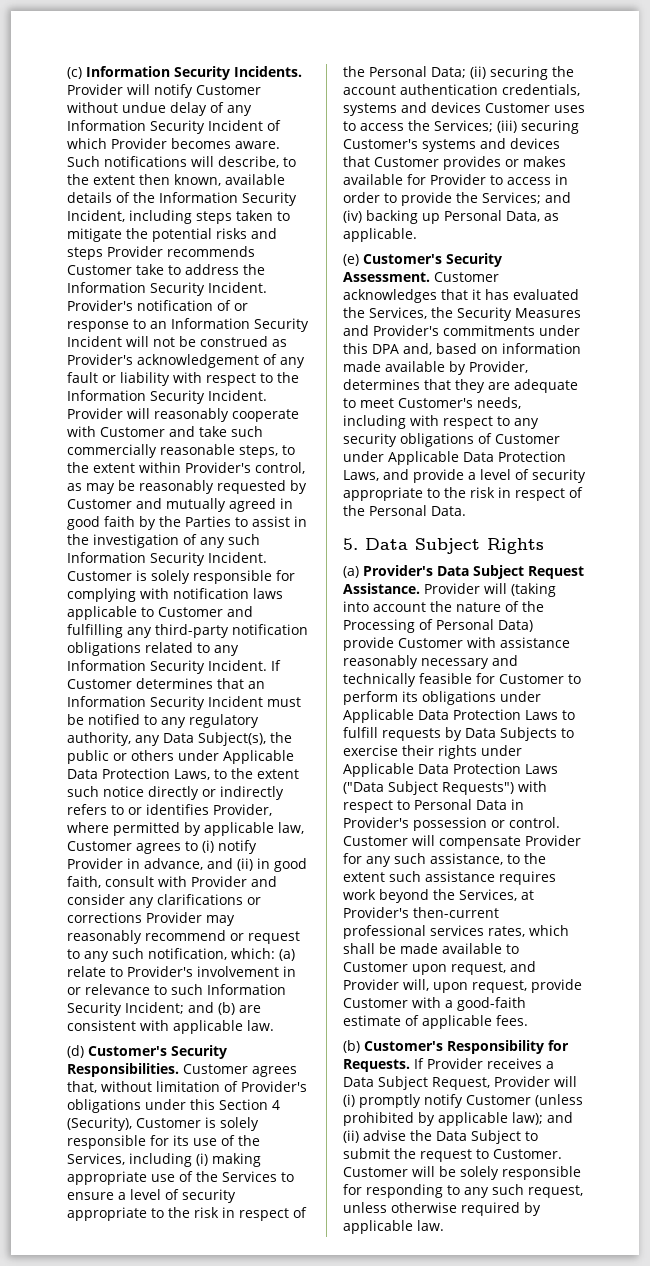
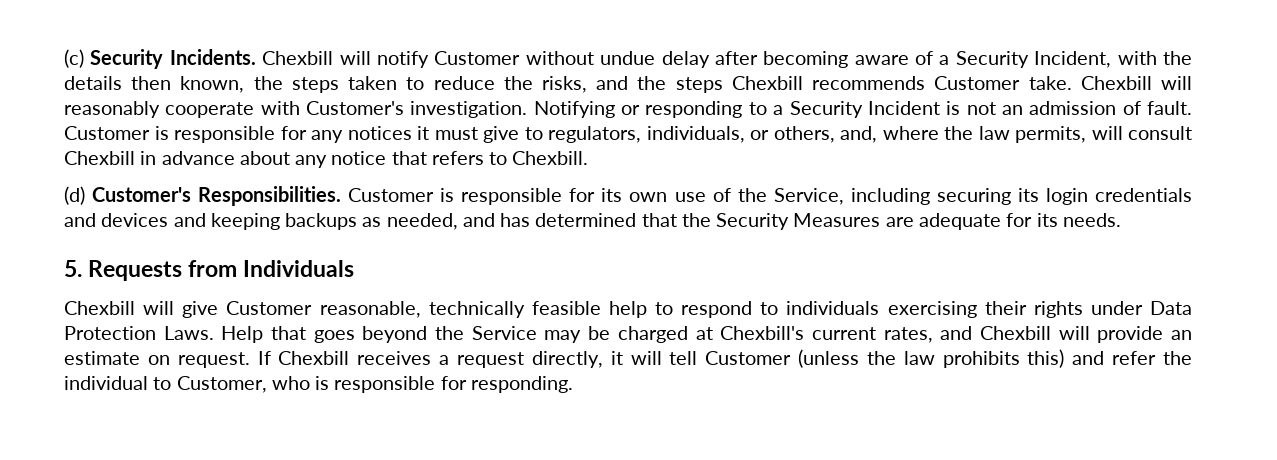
- (c) Information Security Incidents.
+ (c) Security Incidents.
- Provider will notify Customer without undue delay of any Information Security Incident of which Provider becomes aware. Such notifications will describe, to the extent then known, available details of the Information Security Incident, including steps taken to mitigate the potential risks and steps Provider recommends Customer take to address the Information Security Incident. Provider's notification of or response to an Information Security Incident will not be construed as Provider's acknowledgement of any fault or liability with respect to the Information Security Incident. Provider will reasonably cooperate with Customer and take such commercially reasonable steps, to the extent within Provider's control, as may be reasonably requested by Customer and mutually agreed in good faith by the Parties to assist in the investigation of any such Information Security Incident. Customer is solely responsible for complying with notification laws applicable to Customer and fulfilling any third-party notification obligations related to any Information Security Incident. If Customer determines that an Information Security Incident must be notified to any regulatory authority, any Data Subject(s), the public or others under Applicable Data Protection Laws, to the extent such notice directly or indirectly refers to or identifies Provider, where permitted by applicable law, Customer agrees to (i) notify Provider in advance, and (ii) in good faith, consult with Provider and consider any clarifications or corrections Provider may reasonably recommend or request to any such notification, which: (a) relate to Provider's involvement in or relevance to such Information Security Incident; and (b) are consistent with applicable law.
+ Chexbill will notify Customer without undue delay after becoming aware of a Security Incident, with the details then known, the steps taken to reduce the risks, and the steps Chexbill recommends Customer take. Chexbill will reasonably cooperate with Customer's investigation. Notifying or responding to a Security Incident is not an admission of fault. Customer is responsible for any notices it must give to regulators, individuals, or others, and, where the law permits, will consult Chexbill in advance about any notice that refers to Chexbill.
- (d) Customer's Security Responsibilities.
+ (d) Customer's Responsibilities.
- Customer agrees that, without limitation of Provider's obligations under this Section 4 (Security), Customer is solely responsible for its use of the Services, including (i) making appropriate use of the Services to ensure a level of security appropriate to the risk in respect of the Personal Data; (ii) securing the account authentication credentials, systems and devices Customer uses to access the Services; (iii) securing Customer's systems and devices that Customer provides or makes available for Provider to access in order to provide the Services; and (iv) backing up Personal Data, as applicable.
- (e) Customer's Security Assessment. Customer acknowledges that it has evaluated the Services, the Security Measures and Provider's commitments under this DPA and, based on information made available by Provider, determines that they are adequate to meet Customer's needs, including with respect to any security obligations of Customer under Applicable Data Protection Laws, and provide a level of security appropriate to the risk in respect of the Personal Data.
- 5. Data Subject Rights
- (a) Provider's Data Subject Request Assistance. Provider will (taking into account the nature of the Processing of Personal Data) provide Customer with assistance reasonably necessary and technically feasible for Customer to perform its obligations under Applicable Data Protection Laws to fulfill requests by Data Subjects to exercise their rights under Applicable Data Protection Laws ("Data Subject Requests") with respect to Personal Data in Provider's possession or control. Customer will compensate Provider for any such assistance, to the extent such assistance requires work beyond the Services, at Provider's then-current professional services rates, which shall be made available to Customer upon request, and Provider will, upon request, provide Customer with a good-faith estimate of applicable fees.
- (b) Customer's Responsibility for Requests. If Provider receives a Data Subject Request, Provider will (i) promptly notify Customer (unless prohibited by applicable law); and (ii) advise the Data Subject to submit the request to Customer. Customer will be solely responsible for responding to any such request, unless otherwise required by applicable law.
+ Customer is responsible for its own use of the Service, including securing its login credentials and devices and keeping backups as needed, and has determined that the Security Measures are adequate for its needs.
+ 5. Requests from Individuals
+ Chexbill will give Customer reasonable, technically feasible help to respond to individuals exercising their rights under Data Protection Laws. Help that goes beyond the Service may be charged at Chexbill's current rates, and Chexbill will provide an estimate on request. If Chexbill receives a request directly, it will tell Customer (unless the law prohibits this) and refer the individual to Customer, who is responsible for responding.

